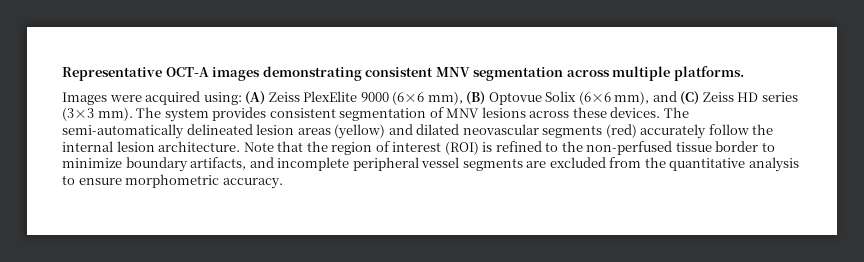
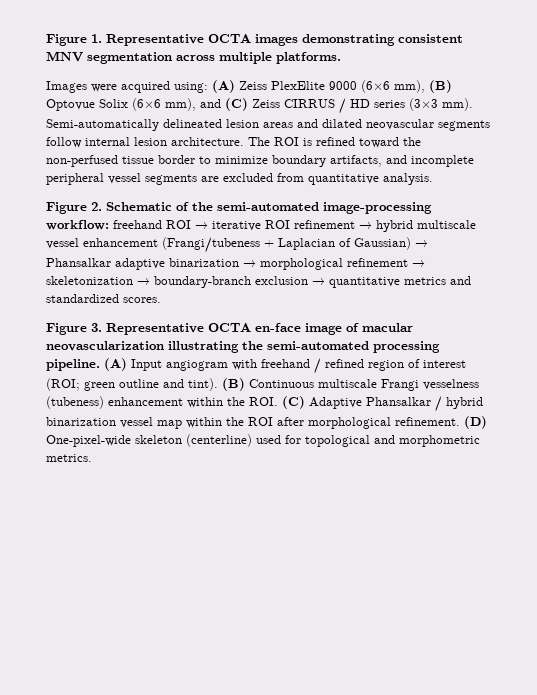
- Representative OCT-A images demonstrating consistent MNV segmentation across multiple platforms.
+ Figure 1. Representative OCTA images demonstrating consistent MNV segmentation across multiple platforms.
- Images were acquired using: (A) Zeiss PlexElite 9000 (6×6 mm), (B) Optovue Solix (6×6 mm), and (C) Zeiss HD series (3×3 mm).
+ Images were acquired using: (A) Zeiss PlexElite 9000 (6×6 mm), (B) Optovue Solix (6×6 mm), and (C) Zeiss CIRRUS / HD series (3×3 mm).
- The system provides consistent segmentation of MNV lesions across these devices. The semi-automatically delineated lesion areas (yellow) and dilated neovascular segments (red) accurately follow the internal lesion architecture. Note that the region of interest (ROI) is refined to the non-perfused tissue border to minimize boundary artifacts, and incomplete peripheral vessel segments are excluded from the quantitative analysis to ensure morphometric accuracy.
+ Semi-automatically delineated lesion areas and dilated neovascular segments follow internal lesion architecture. The ROI is refined toward the non-perfused tissue border to minimize boundary artifacts, and incomplete peripheral vessel segments are excluded from quantitative analysis.
+ Figure 2. Schematic of the semi-automated image-processing workflow: freehand ROI → iterative ROI refinement → hybrid multiscale vessel enhancement (Frangi/tubeness + Laplacian of Gaussian) → Phansalkar adaptive binarization → morphological refinement → skeletonization → boundary-branch exclusion → quantitative metrics and standardized scores.
+ Figure 3. Representative OCTA en-face image of macular neovascularization illustrating the semi-automated processing pipeline. (A) Input angiogram with freehand / refined region of interest (ROI; green outline and tint). (B) Continuous multiscale Frangi vesselness (tubeness) enhancement within the ROI. (C) Adaptive Phansalkar / hybrid binarization vessel map within the ROI after morphological refinement. (D) One-pixel-wide skeleton (centerline) used for topological and morphometric metrics.

